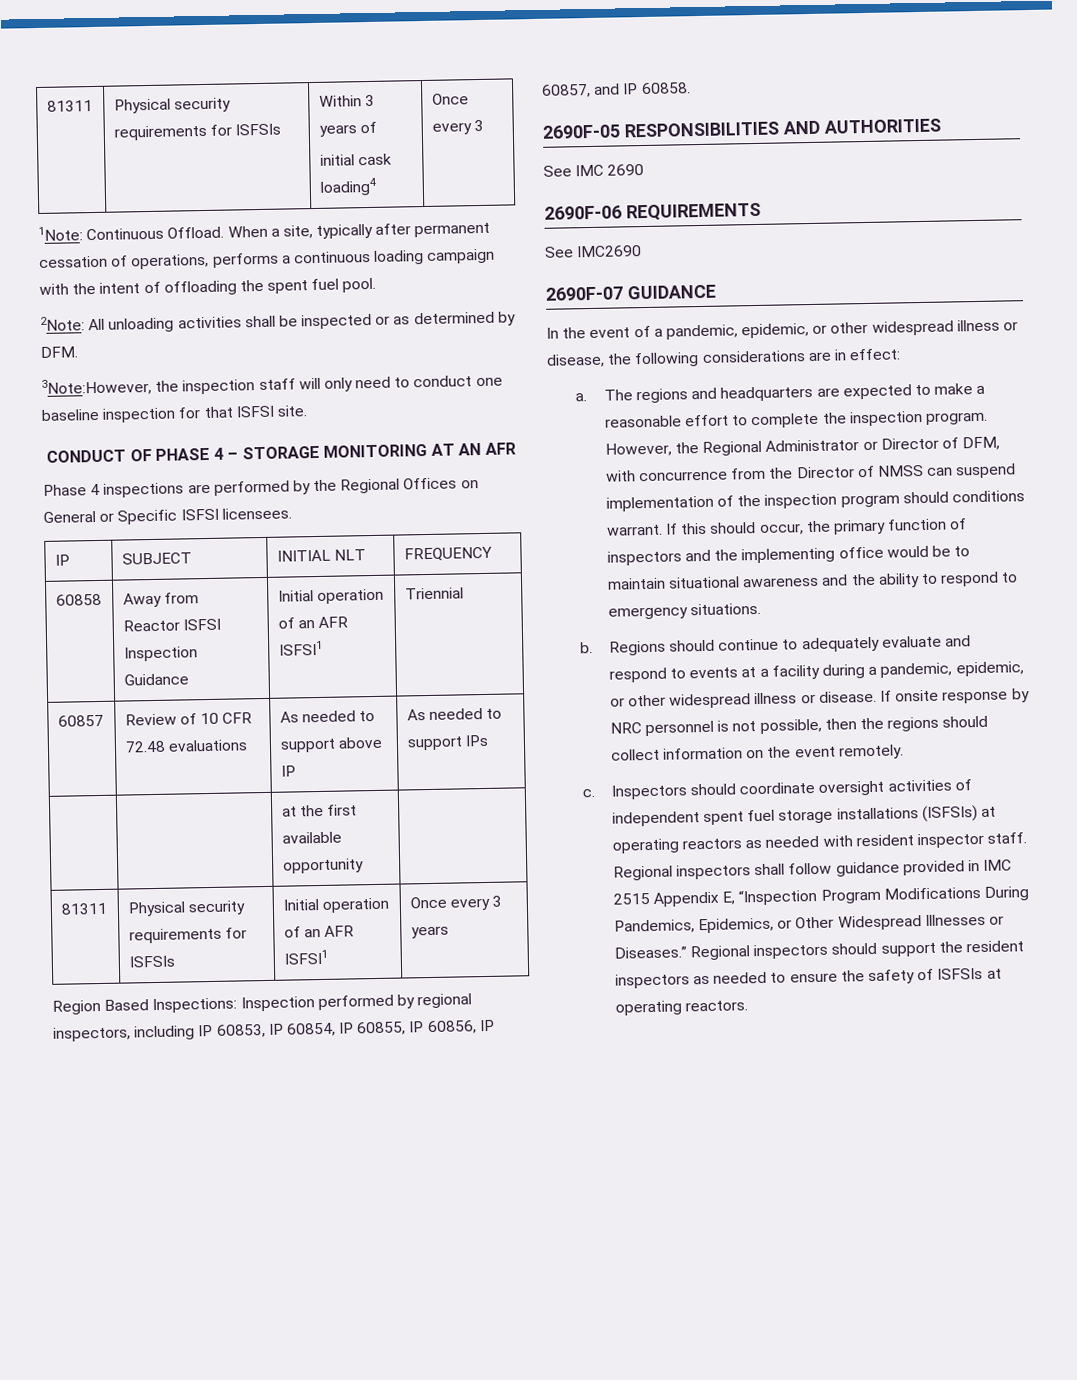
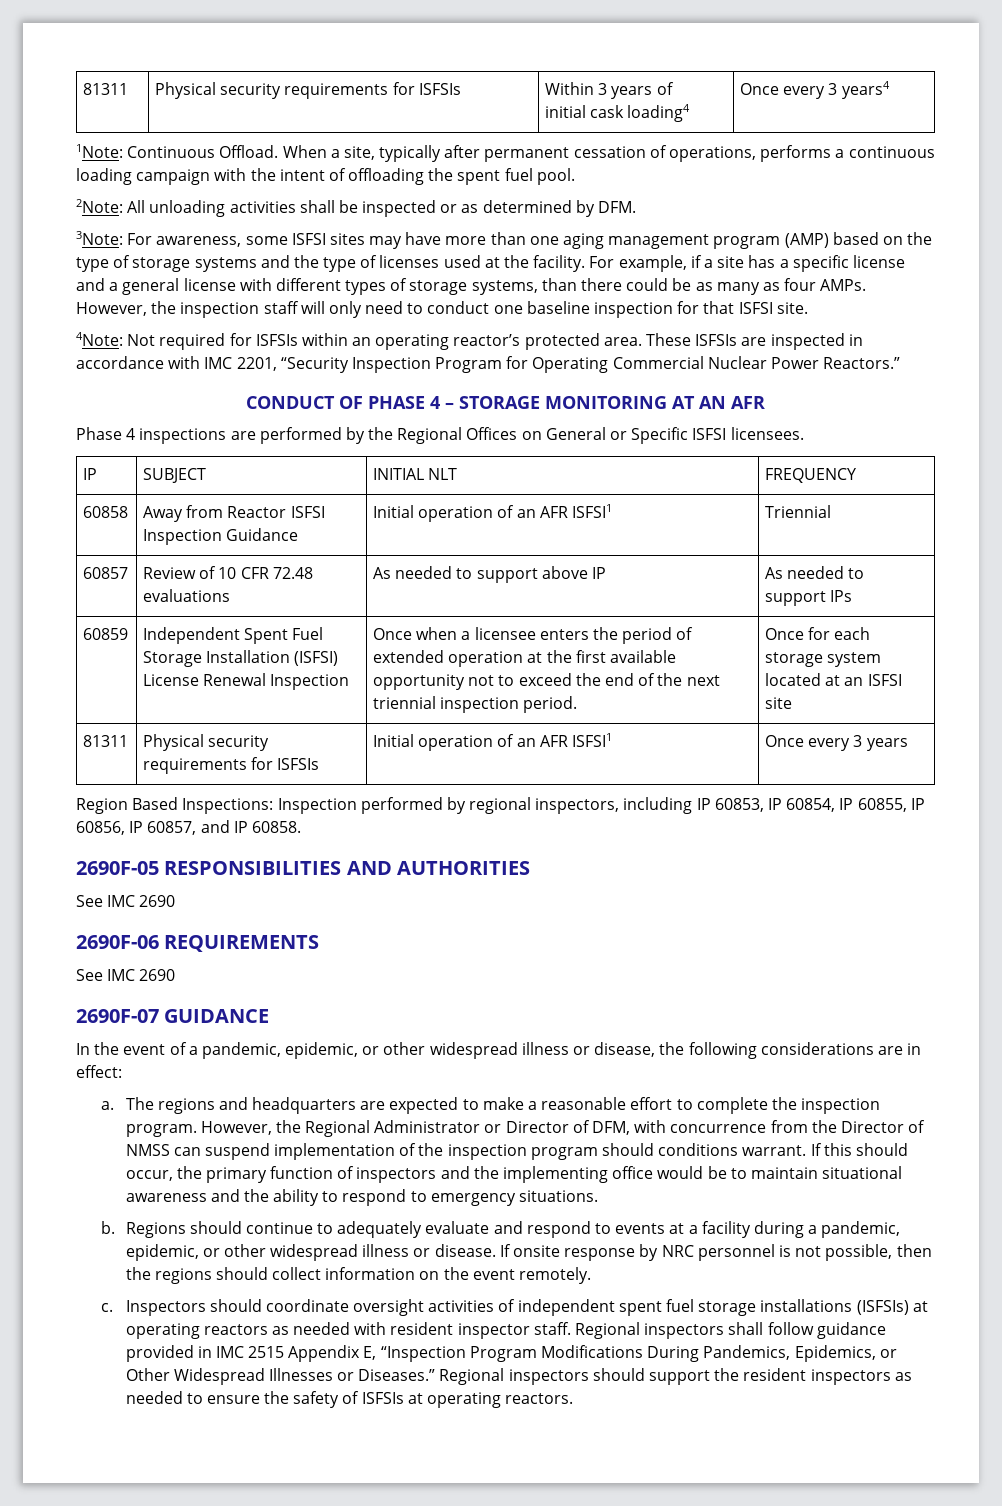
  81311 | Physical security requirements for ISFSIs | Within 3 years of
- initial cask loading4 | Once every 3
+ initial cask loading4 | Once every 3 years4
- 3Note:However, the inspection staff will only need to conduct one baseline inspection for that ISFSI site.
+ 3Note: For awareness, some ISFSI sites may have more than one aging management program (AMP) based on the type of storage systems and the type of licenses used at the facility. For example, if a site has a specific license and a general license with different types of storage systems, than there could be as many as four AMPs. However, the inspection staff will only need to conduct one baseline inspection for that ISFSI site.
+ 4Note: Not required for ISFSIs within an operating reactor’s protected area. These ISFSIs are inspected in accordance with IMC 2201, “Security Inspection Program for Operating Commercial Nuclear Power Reactors.”
- at the first available opportunity
+ 60859 | Independent Spent Fuel Storage Installation (ISFSI) License Renewal Inspection | Once when a licensee enters the period of extended operation at the first available opportunity not to exceed the end of the next triennial inspection period. | Once for each storage system located at an ISFSI site
  2690F-06 REQUIREMENTS
- See IMC2690
+ See IMC 2690

